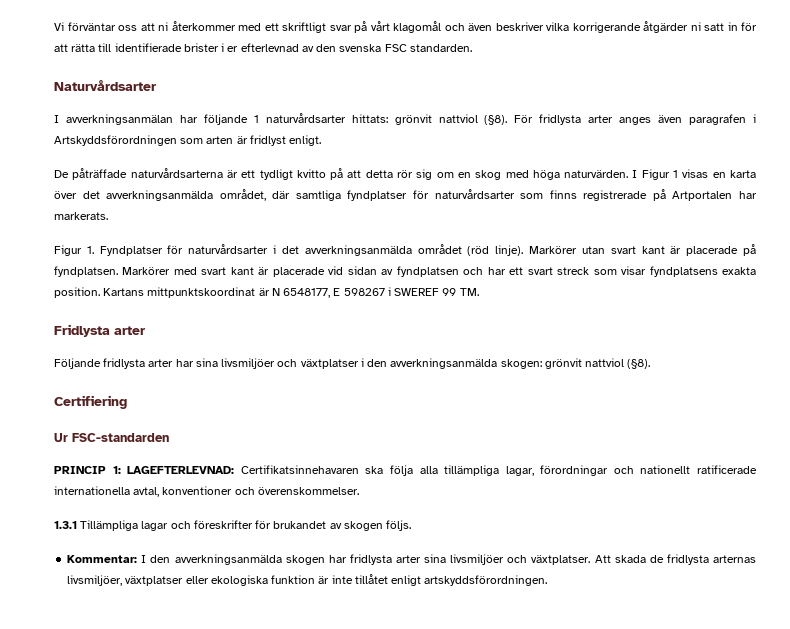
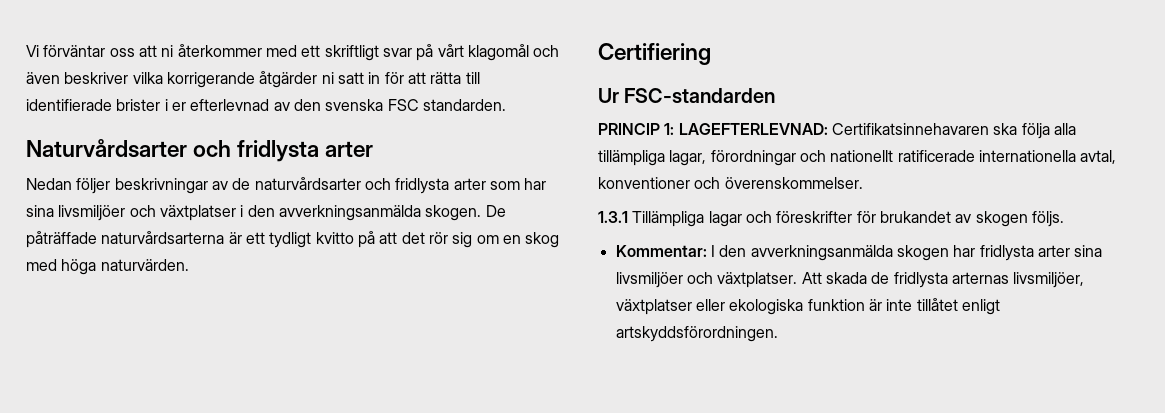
- Naturvårdsarter
- I avverkningsanmälan har följande 1 naturvårdsarter hittats: grönvit nattviol (§8). För fridlysta arter anges även paragrafen i Artskyddsförordningen som arten är fridlyst enligt.
- De påträffade naturvårdsarterna är ett tydligt kvitto på att detta rör sig om en skog med höga naturvärden. I Figur 1 visas en karta över det avverkningsanmälda området, där samtliga fyndplatser för naturvårdsarter som finns registrerade på Artportalen har markerats.
- Figur 1. Fyndplatser för naturvårdsarter i det avverkningsanmälda området (röd linje). Markörer utan svart kant är placerade på fyndplatsen. Markörer med svart kant är placerade vid sidan av fyndplatsen och har ett svart streck som visar fyndplatsens exakta position. Kartans mittpunktskoordinat är N 6548177, E 598267 i SWEREF 99 TM.
- Fridlysta arter
- Följande fridlysta arter har sina livsmiljöer och växtplatser i den avverkningsanmälda skogen: grönvit nattviol (§8).
+ Naturvårdsarter och fridlysta arter
+ Nedan följer beskrivningar av de naturvårdsarter och fridlysta arter som har sina livsmiljöer och växtplatser i den avverkningsanmälda skogen. De påträffade naturvårdsarterna är ett tydligt kvitto på att det rör sig om en skog med höga naturvärden.

